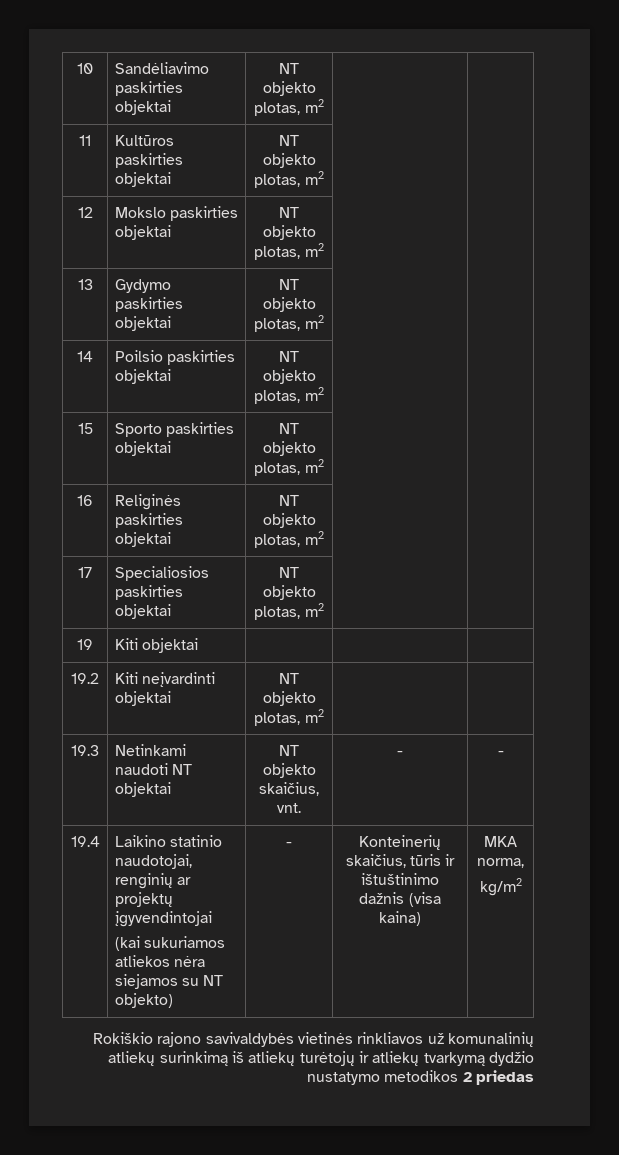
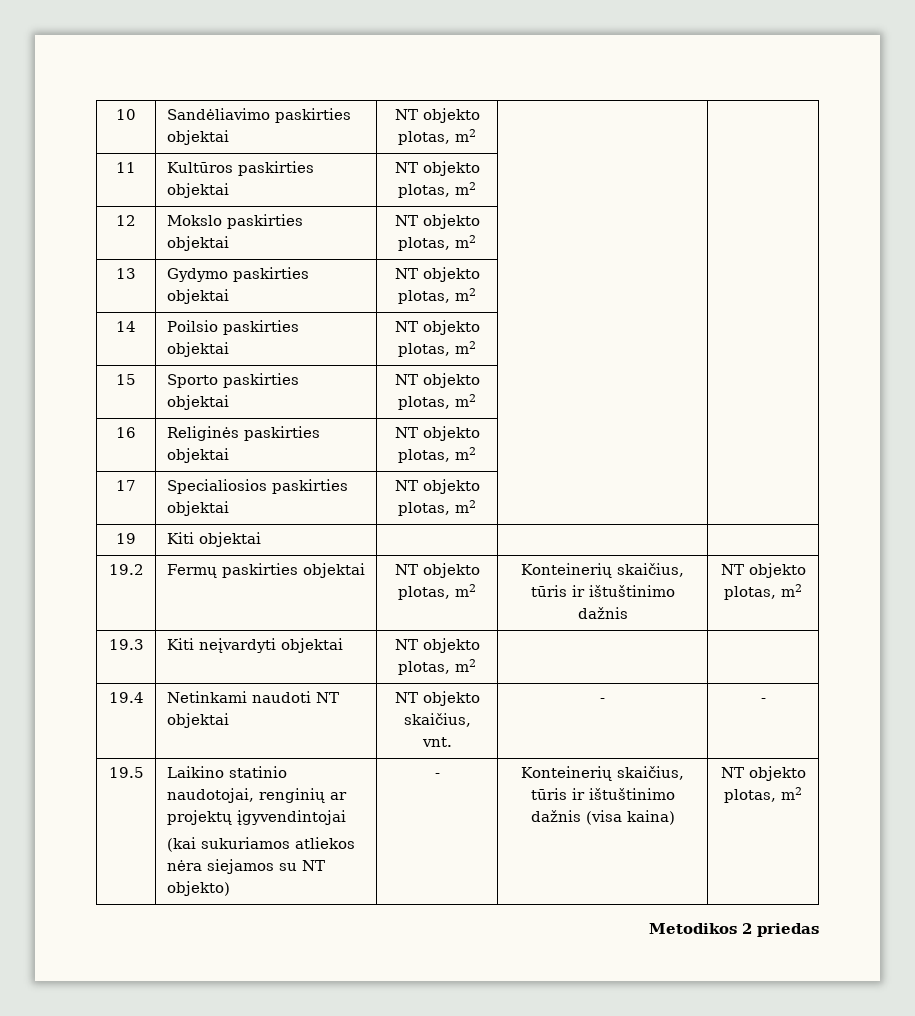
- 19.2 | Kiti neįvardinti objektai | NT objekto plotas, m2 | |
- 19.3 | Netinkami naudoti NT objektai | NT objekto skaičius, vnt. | - | -
+ 19.2 | Fermų paskirties objektai | NT objekto plotas, m2 | Konteinerių skaičius, tūris ir ištuštinimo dažnis | NT objekto plotas, m2
+ 19.3 | Kiti neįvardyti objektai | NT objekto plotas, m2 | |
+ 19.4 | Netinkami naudoti NT objektai | NT objekto skaičius, vnt. | - | -
- 19.4 | Laikino statinio naudotojai, renginių ar projektų įgyvendintojai
- (kai sukuriamos atliekos nėra siejamos su NT objekto) | - | Konteinerių skaičius, tūris ir ištuštinimo dažnis (visa kaina) | MKA norma,
- kg/m2
- Rokiškio rajono savivaldybės vietinės rinkliavos už komunalinių atliekų surinkimą iš atliekų turėtojų ir atliekų tvarkymą dydžio nustatymo metodikos 2 priedas
+ 19.5 | Laikino statinio naudotojai, renginių ar projektų įgyvendintojai
+ (kai sukuriamos atliekos nėra siejamos su NT objekto) | - | Konteinerių skaičius, tūris ir ištuštinimo dažnis (visa kaina) | NT objekto plotas, m2
+ Metodikos 2 priedas

